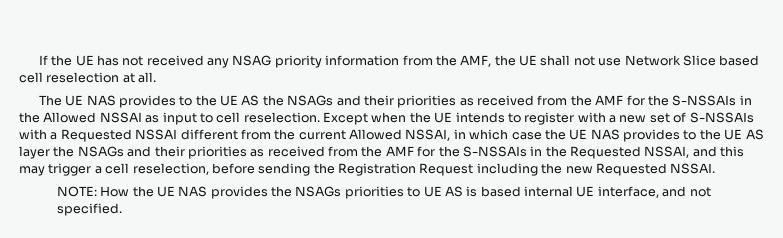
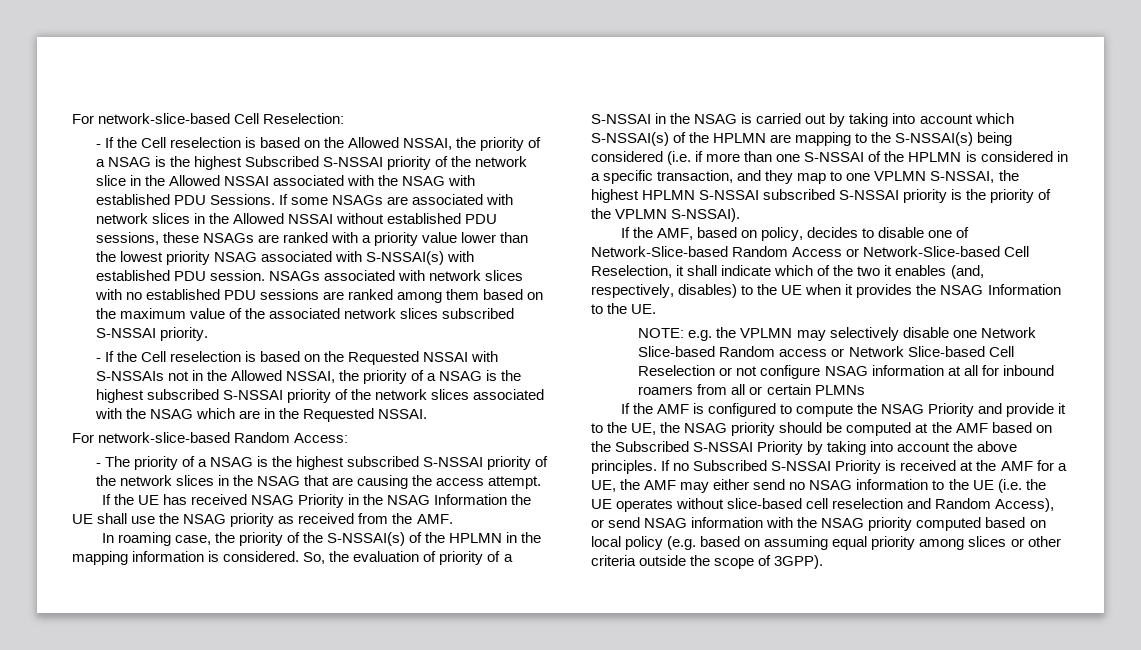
- If the UE has not received any NSAG priority information from the AMF, the UE shall not use Network Slice based cell reselection at all.
- The UE NAS provides to the UE AS the NSAGs and their priorities as received from the AMF for the S-NSSAIs in the Allowed NSSAI as input to cell reselection. Except when the UE intends to register with a new set of S-NSSAIs with a Requested NSSAI different from the current Allowed NSSAI, in which case the UE NAS provides to the UE AS layer the NSAGs and their priorities as received from the AMF for the S-NSSAIs in the Requested NSSAI, and this may trigger a cell reselection, before sending the Registration Request including the new Requested NSSAI.
- NOTE: How the UE NAS provides the NSAGs priorities to UE AS is based internal UE interface, and not specified.
+ For network-slice-based Cell Reselection:
+ - If the Cell reselection is based on the Allowed NSSAI, the priority of a NSAG is the highest Subscribed S-NSSAI priority of the network slice in the Allowed NSSAI associated with the NSAG with established PDU Sessions. If some NSAGs are associated with network slices in the Allowed NSSAI without established PDU sessions, these NSAGs are ranked with a priority value lower than the lowest priority NSAG associated with S-NSSAI(s) with established PDU session. NSAGs associated with network slices with no established PDU sessions are ranked among them based on the maximum value of the associated network slices subscribed S-NSSAI priority.
+ - If the Cell reselection is based on the Requested NSSAI with S-NSSAIs not in the Allowed NSSAI, the priority of a NSAG is the highest subscribed S-NSSAI priority of the network slices associated with the NSAG which are in the Requested NSSAI.
+ For network-slice-based Random Access:
+ - The priority of a NSAG is the highest subscribed S-NSSAI priority of the network slices in the NSAG that are causing the access attempt.
+ If the UE has received NSAG Priority in the NSAG Information the UE shall use the NSAG priority as received from the AMF.
+ In roaming case, the priority of the S-NSSAI(s) of the HPLMN in the mapping information is considered. So, the evaluation of priority of a S-NSSAI in the NSAG is carried out by taking into account which S-NSSAI(s) of the HPLMN are mapping to the S-NSSAI(s) being considered (i.e. if more than one S-NSSAI of the HPLMN is considered in a specific transaction, and they map to one VPLMN S-NSSAI, the highest HPLMN S-NSSAI subscribed S-NSSAI priority is the priority of the VPLMN S-NSSAI).
+ If the AMF, based on policy, decides to disable one of Network-Slice-based Random Access or Network-Slice-based Cell Reselection, it shall indicate which of the two it enables (and, respectively, disables) to the UE when it provides the NSAG Information to the UE.
+ NOTE: e.g. the VPLMN may selectively disable one Network Slice-based Random access or Network Slice-based Cell Reselection or not configure NSAG information at all for inbound roamers from all or certain PLMNs
+ If the AMF is configured to compute the NSAG Priority and provide it to the UE, the NSAG priority should be computed at the AMF based on the Subscribed S-NSSAI Priority by taking into account the above principles. If no Subscribed S-NSSAI Priority is received at the AMF for a UE, the AMF may either send no NSAG information to the UE (i.e. the UE operates without slice-based cell reselection and Random Access), or send NSAG information with the NSAG priority computed based on local policy (e.g. based on assuming equal priority among slices or other criteria outside the scope of 3GPP).

